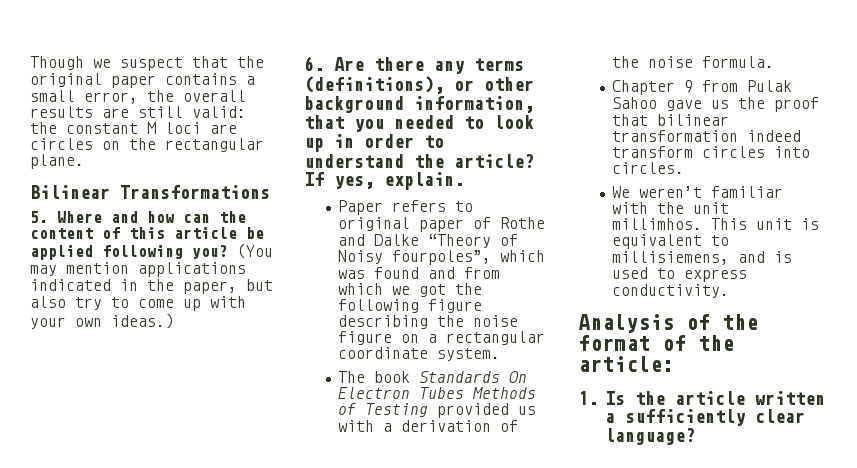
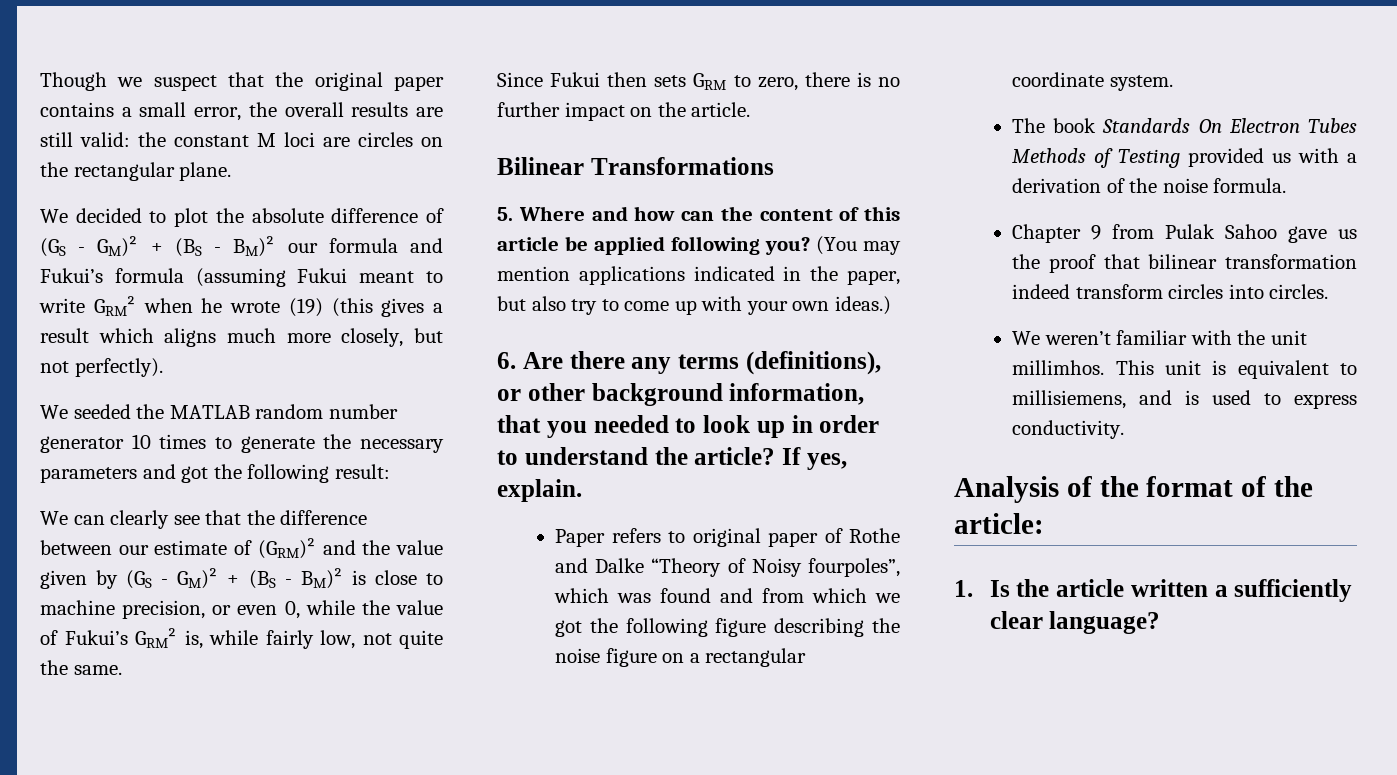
+ We decided to plot the absolute difference of (GS - GM)² + (BS - BM)² our formula and Fukui’s formula (assuming Fukui meant to write GRM² when he wrote (19) (this gives a result which aligns much more closely, but not perfectly).
+ We seeded the MATLAB random number generator 10 times to generate the necessary parameters and got the following result:
+ We can clearly see that the difference between our estimate of (GRM)² and the value given by (GS - GM)² + (BS - BM)² is close to machine precision, or even 0, while the value of Fukui’s GRM² is, while fairly low, not quite the same.
+ Since Fukui then sets GRM to zero, there is no further impact on the article.

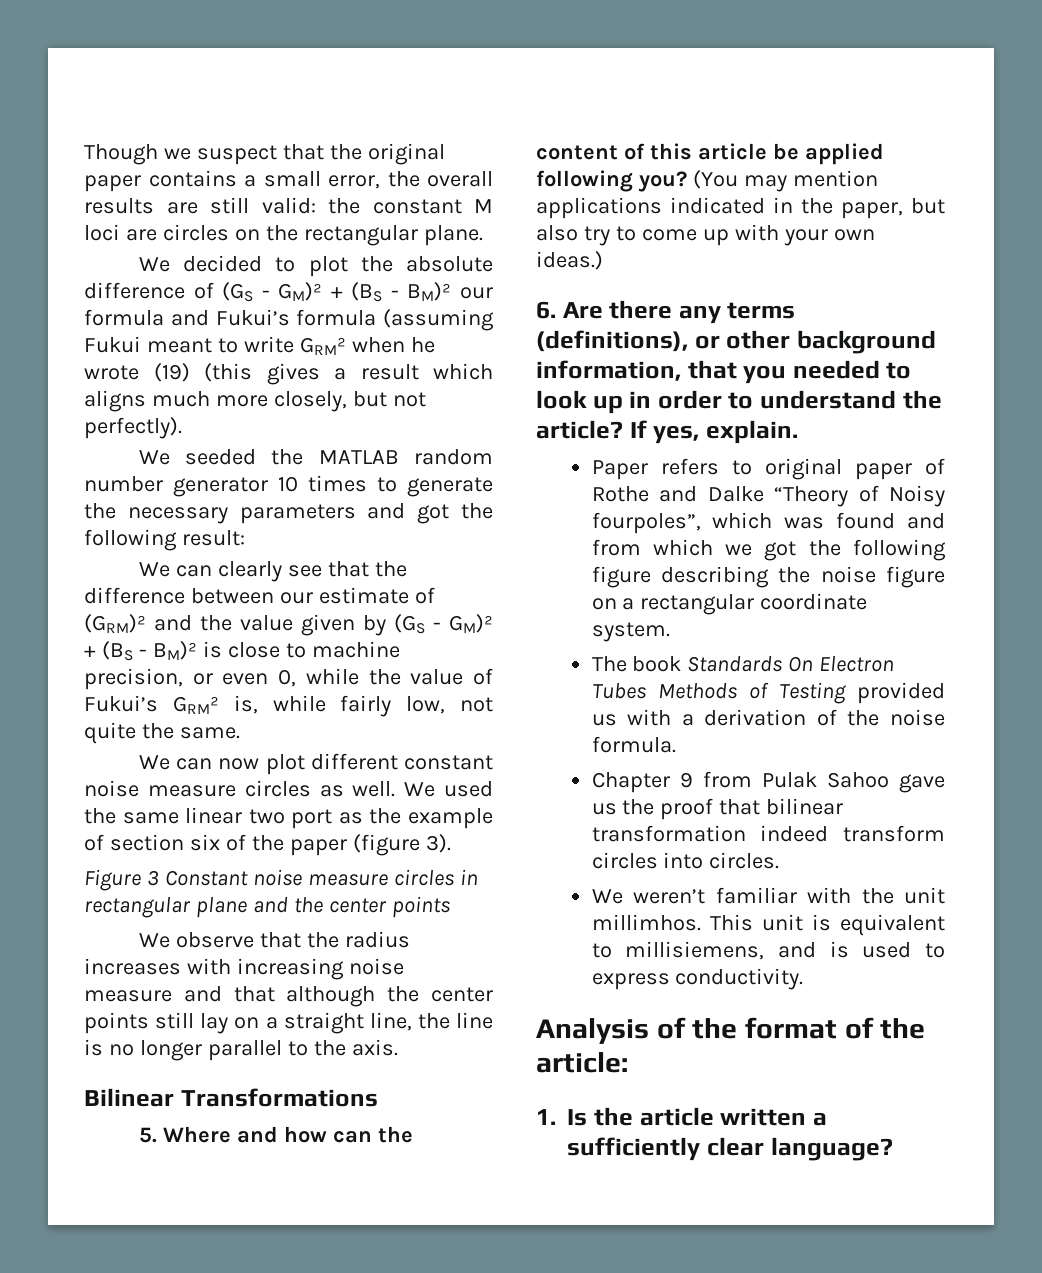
- Since Fukui then sets GRM to zero, there is no further impact on the article.
+ We can now plot different constant noise measure circles as well. We used the same linear two port as the example of section six of the paper (figure 3).
+ Figure 3 Constant noise measure circles in rectangular plane and the center points
+ We observe that the radius increases with increasing noise measure and that although the center points still lay on a straight line, the line is no longer parallel to the axis.

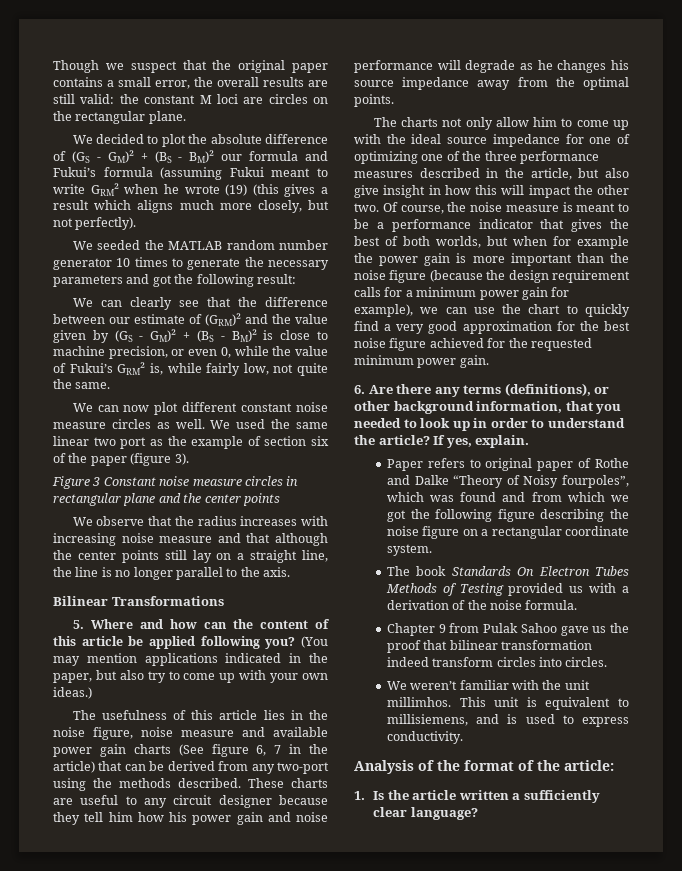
+ The usefulness of this article lies in the noise figure, noise measure and available power gain charts (See figure 6, 7 in the article) that can be derived from any two-port using the methods described. These charts are useful to any circuit designer because they tell him how his power gain and noise performance will degrade as he changes his source impedance away from the optimal points.
+ The charts not only allow him to come up with the ideal source impedance for one of optimizing one of the three performance measures described in the article, but also give insight in how this will impact the other two. Of course, the noise measure is meant to be a performance indicator that gives the best of both worlds, but when for example the power gain is more important than the noise figure (because the design requirement calls for a minimum power gain for example), we can use the chart to quickly find a very good approximation for the best noise figure achieved for the requested minimum power gain.

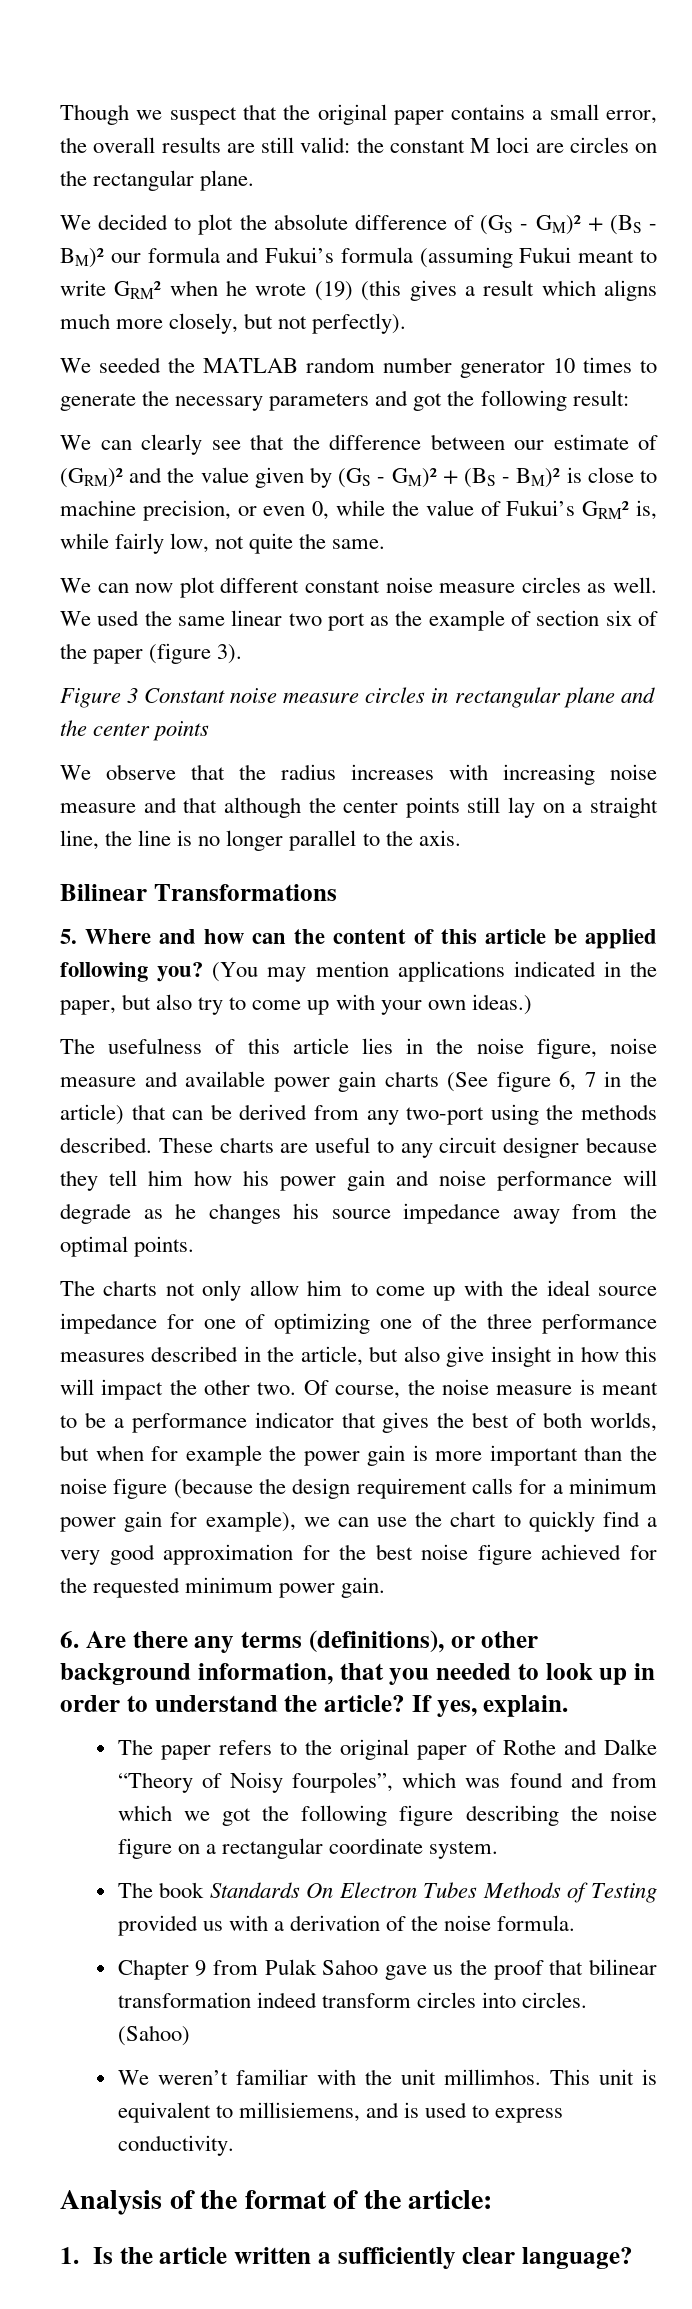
- Paper refers to original paper of Rothe and Dalke “Theory of Noisy fourpoles”, which was found and from which we got the following figure describing the noise figure on a rectangular coordinate system.
+ The paper refers to the original paper of Rothe and Dalke “Theory of Noisy fourpoles”, which was found and from which we got the following figure describing the noise figure on a rectangular coordinate system.
+ (Sahoo)

